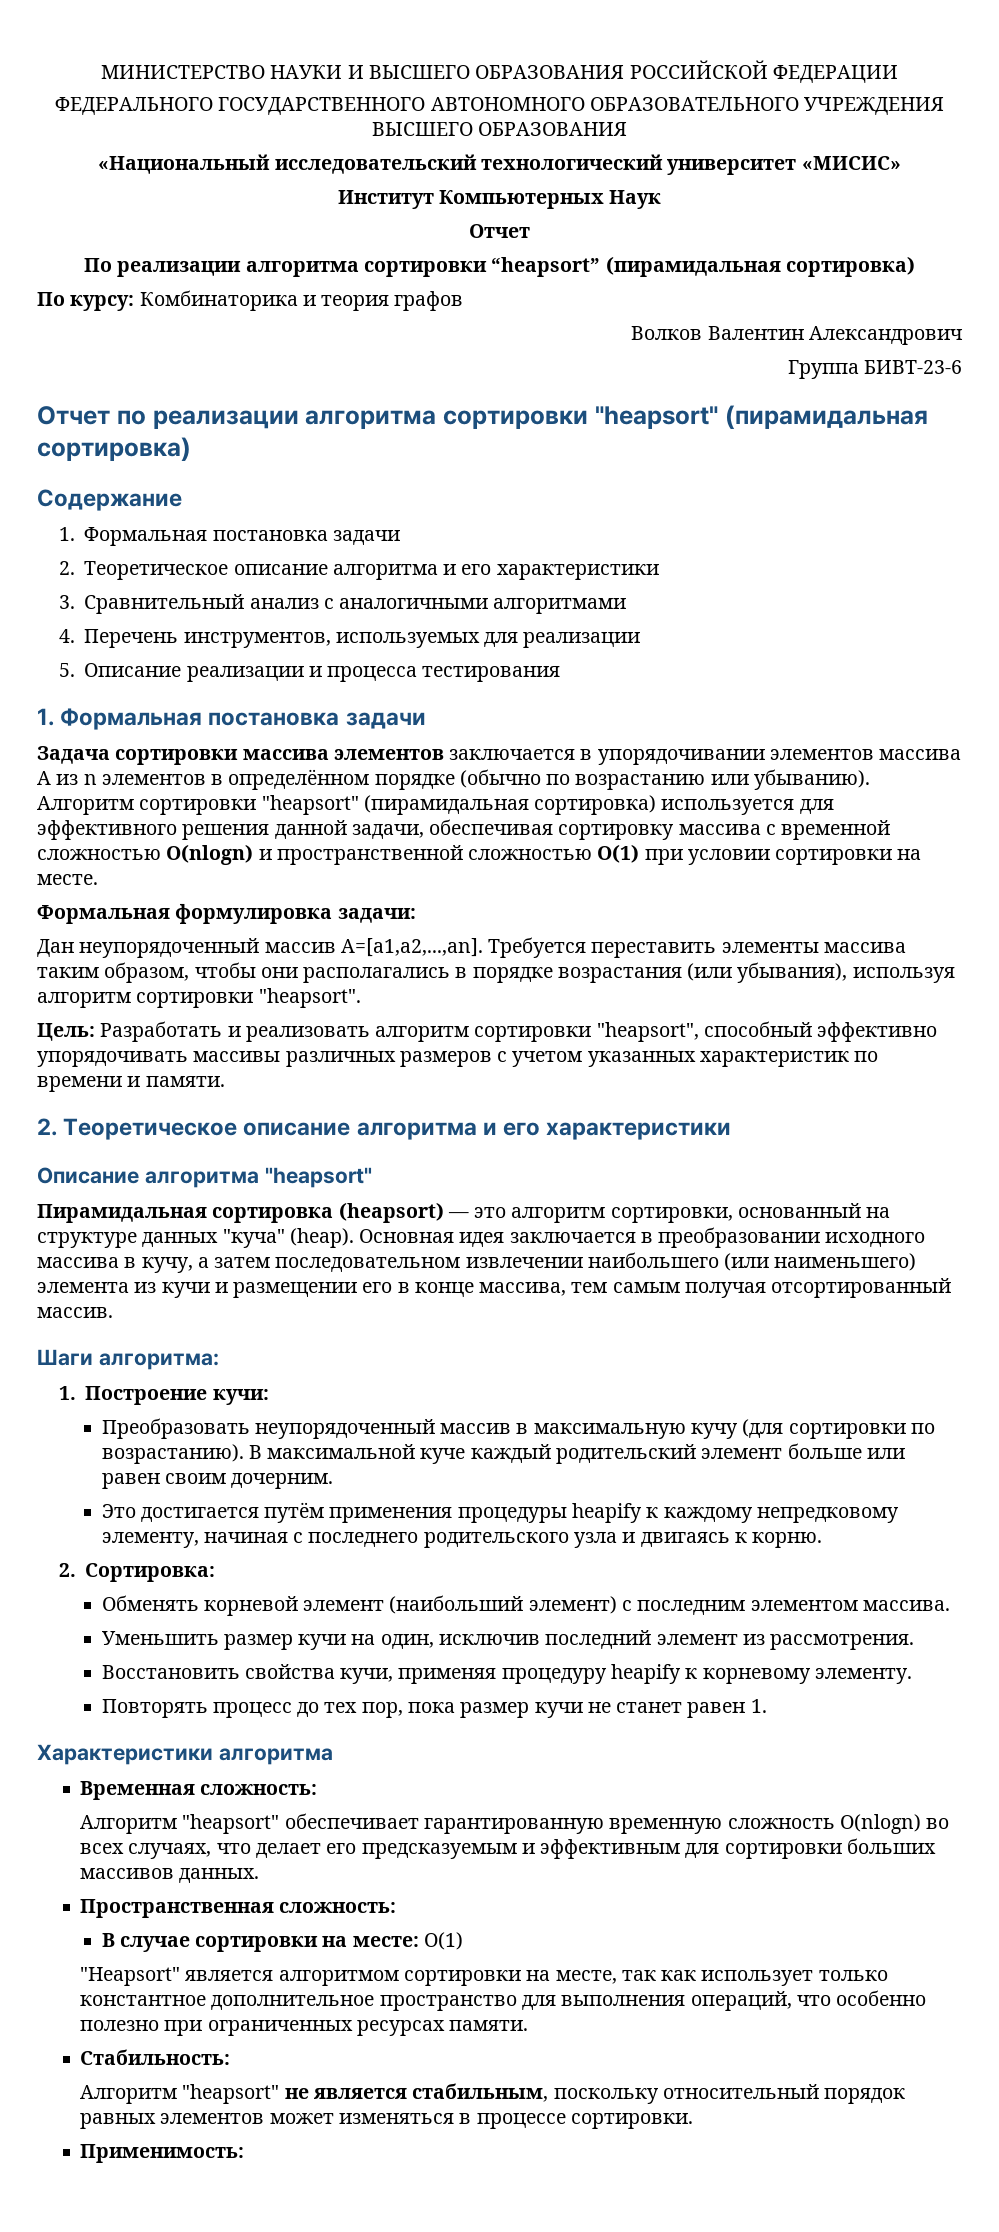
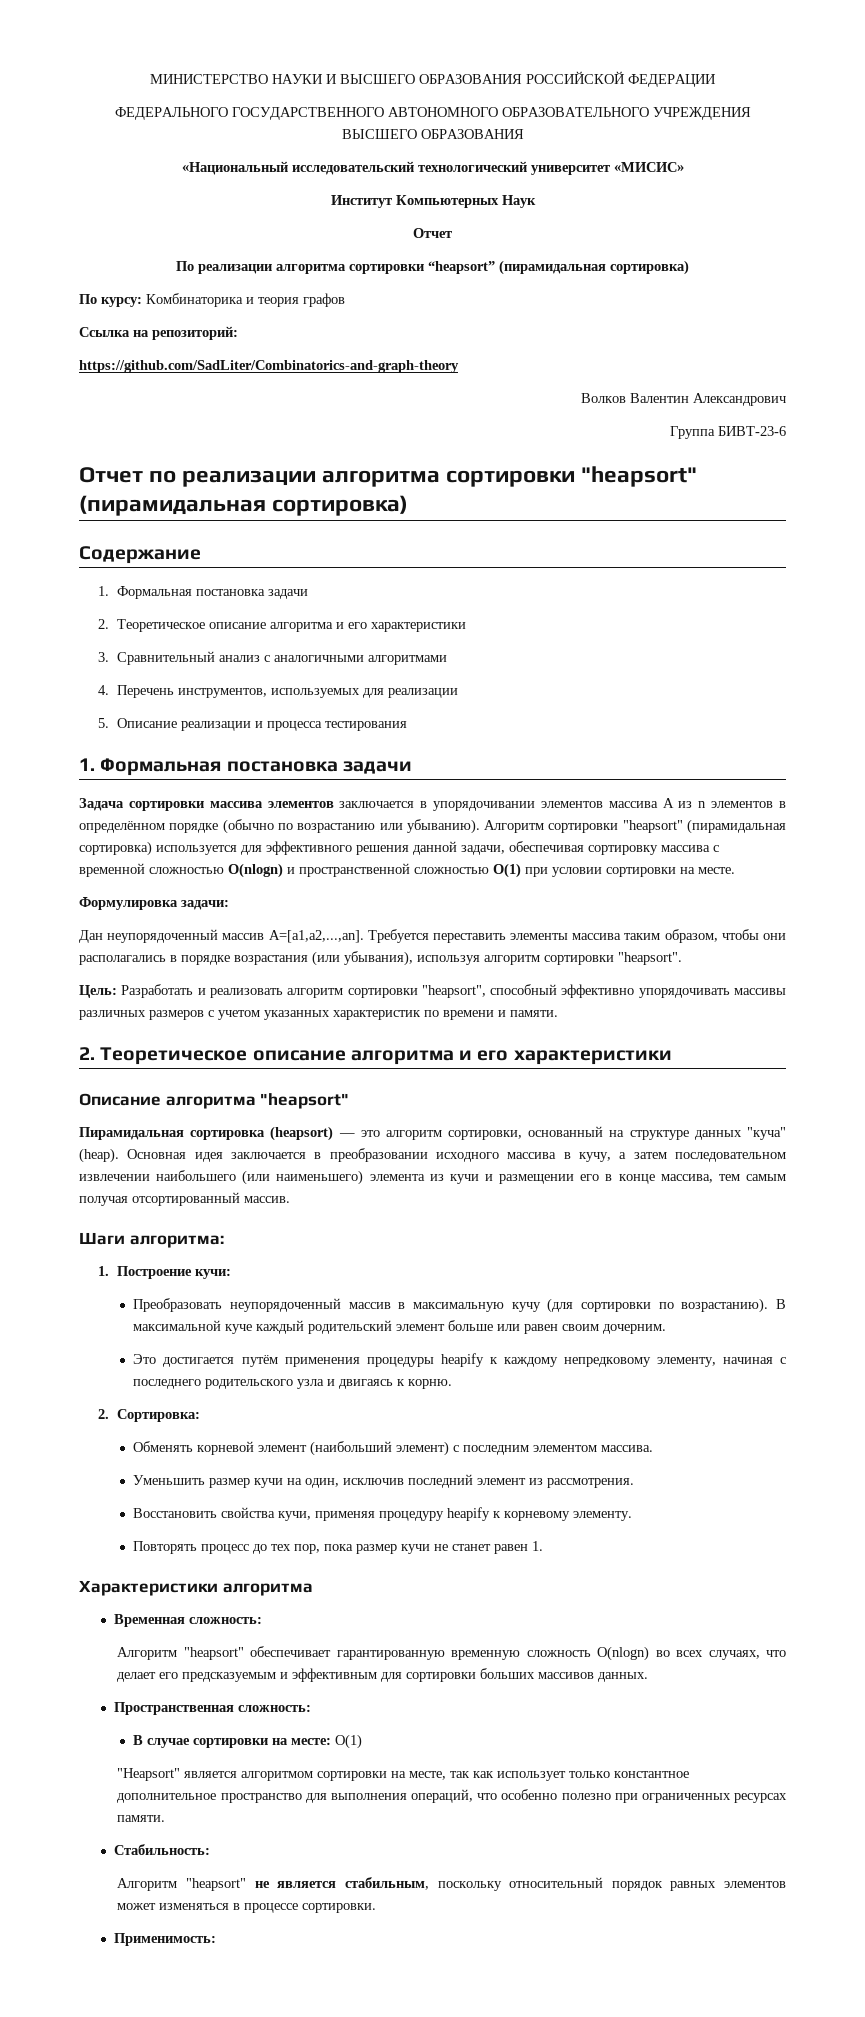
+ Ссылка на репозиторий:
+ https://github.com/SadLiter/Combinatorics-and-graph-theory
- Формальная формулировка задачи:
+ Формулировка задачи:

